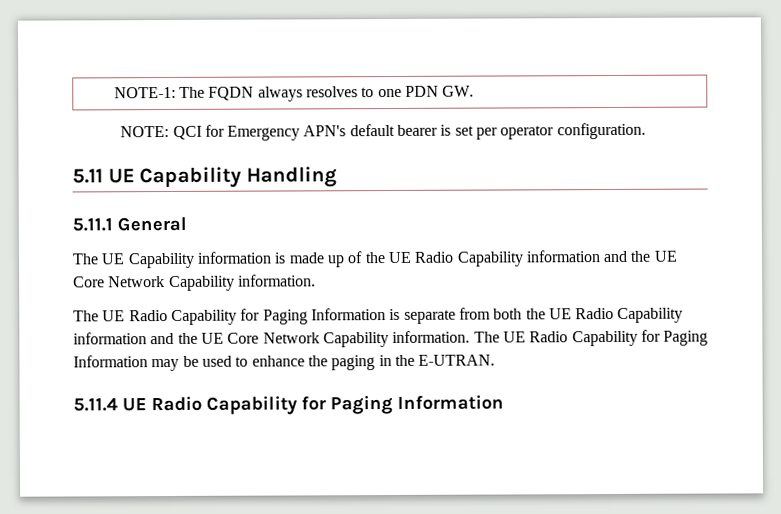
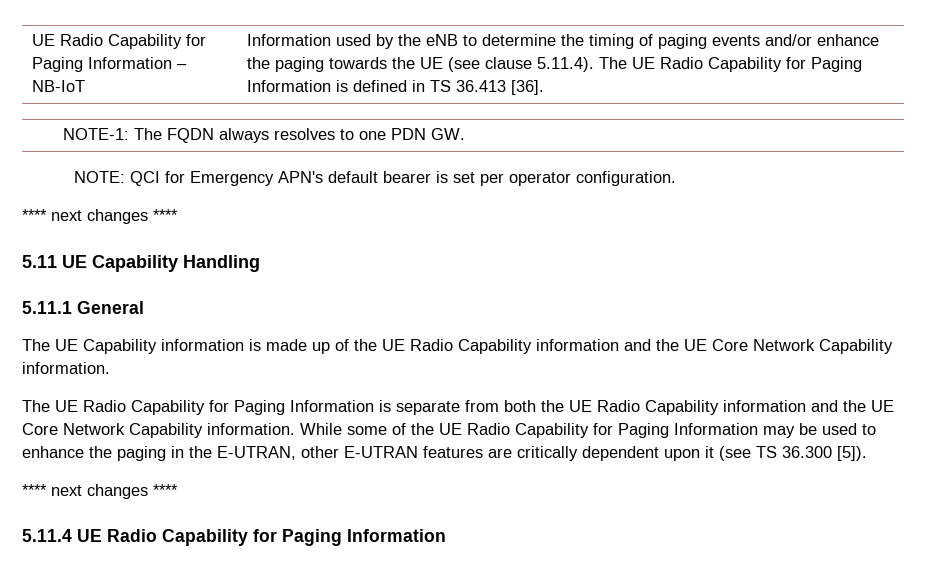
+ UE Radio Capability for Paging Information – NB-IoT | Information used by the eNB to determine the timing of paging events and/or enhance the paging towards the UE (see clause 5.11.4). The UE Radio Capability for Paging Information is defined in TS 36.413 [36].
  NOTE: QCI for Emergency APN's default bearer is set per operator configuration.
+ **** next changes ****
- The UE Radio Capability for Paging Information may be used to enhance the paging in the E-UTRAN.
+ While some of the UE Radio Capability for Paging Information may be used to enhance the paging in the E-UTRAN, other E-UTRAN features are critically dependent upon it (see TS 36.300 [5]).
+ **** next changes ****

